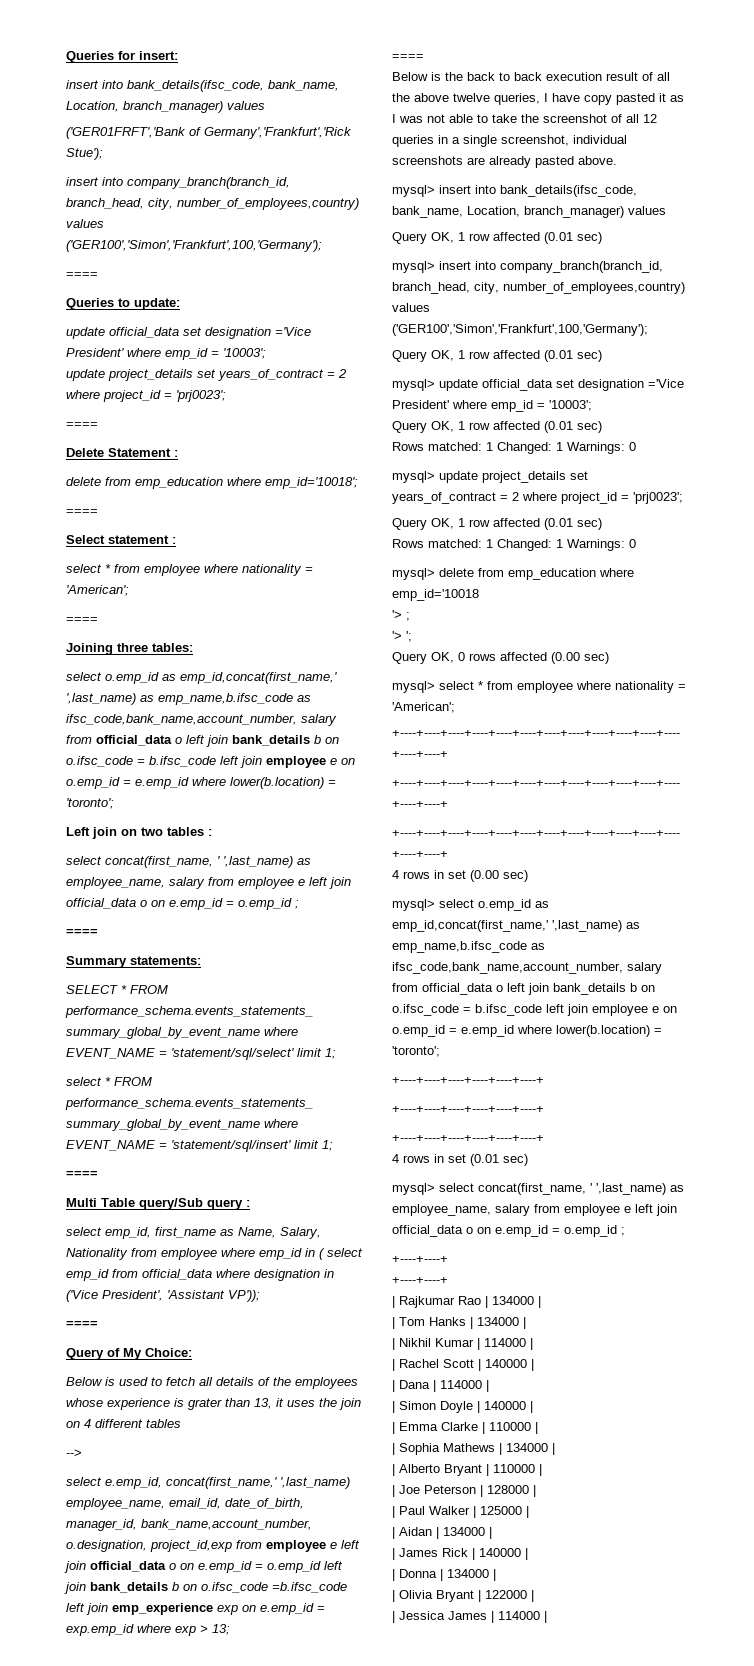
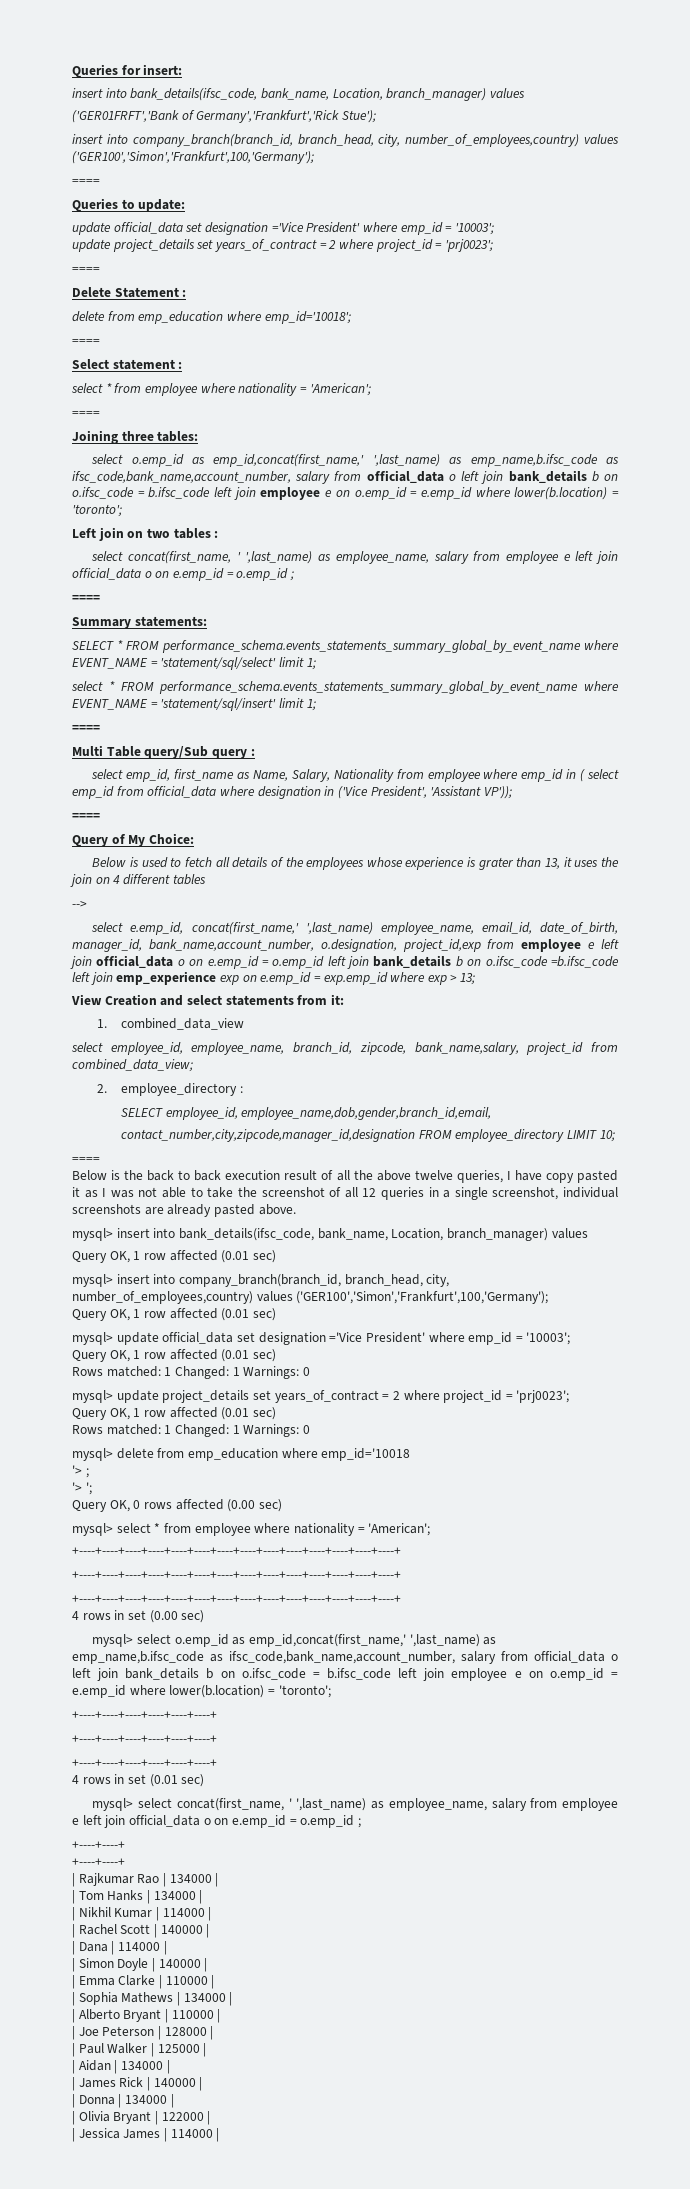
+ View Creation and select statements from it:
+ 1. combined_data_view
+ select employee_id, employee_name, branch_id, zipcode, bank_name,salary, project_id from combined_data_view;
+ 2. employee_directory :
+ SELECT employee_id, employee_name,dob,gender,branch_id,email,
+ contact_number,city,zipcode,manager_id,designation FROM employee_directory LIMIT 10;

